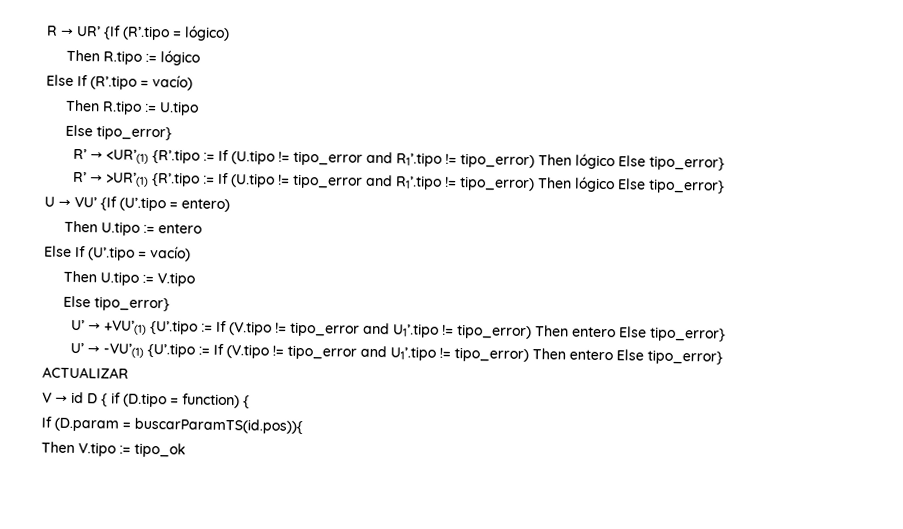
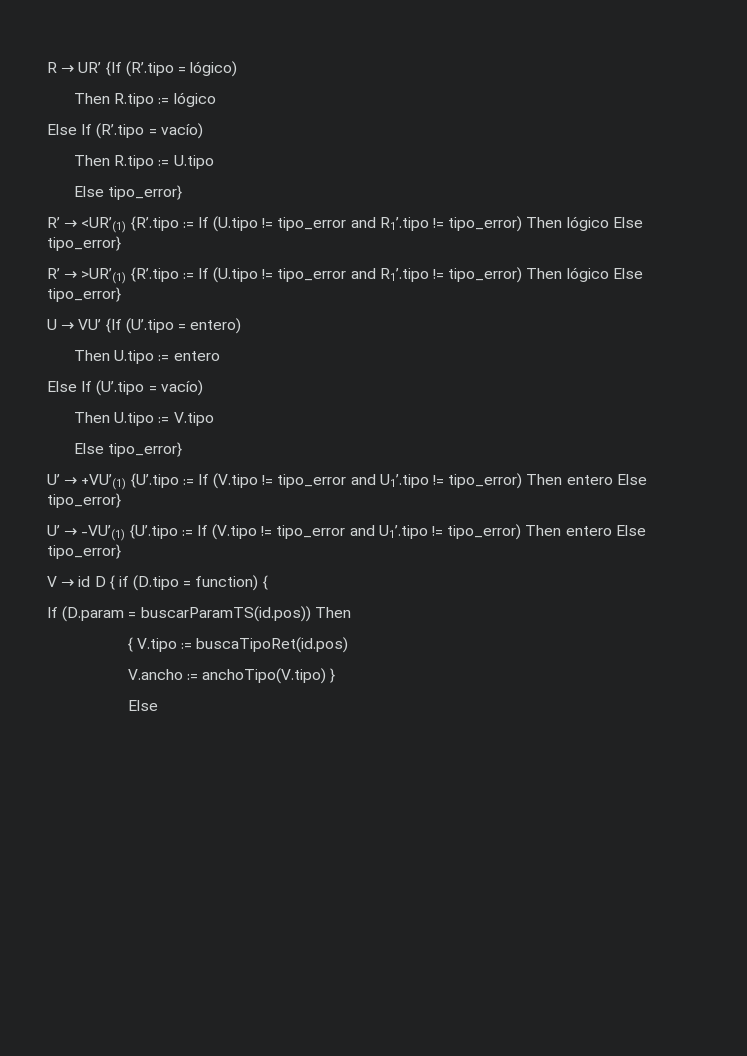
- ACTUALIZAR
- If (D.param = buscarParamTS(id.pos)){
- Then V.tipo := tipo_ok
+ If (D.param = buscarParamTS(id.pos)) Then
+ { V.tipo := buscaTipoRet(id.pos)
+ V.ancho := anchoTipo(V.tipo) }
+ Else

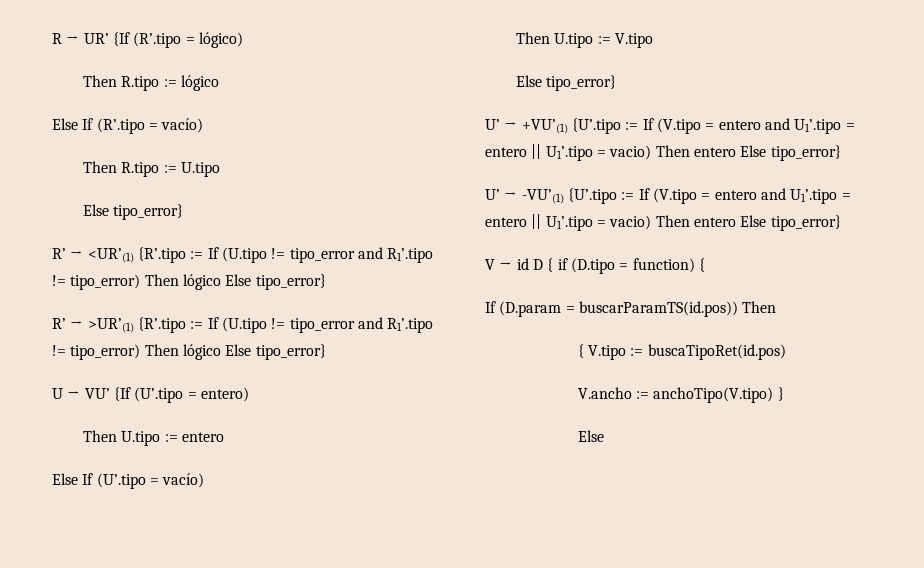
- U’ → +VU’(1) {U’.tipo := If (V.tipo != tipo_error and U1’.tipo != tipo_error) Then entero Else tipo_error}
+ U’ → +VU’(1) {U’.tipo := If (V.tipo = entero and U1’.tipo = entero || U1’.tipo = vacio) Then entero Else tipo_error}
- U’ → -VU’(1) {U’.tipo := If (V.tipo != tipo_error and U1’.tipo != tipo_error) Then entero Else tipo_error}
+ U’ → -VU’(1) {U’.tipo := If (V.tipo = entero and U1’.tipo = entero || U1’.tipo = vacio) Then entero Else tipo_error}

